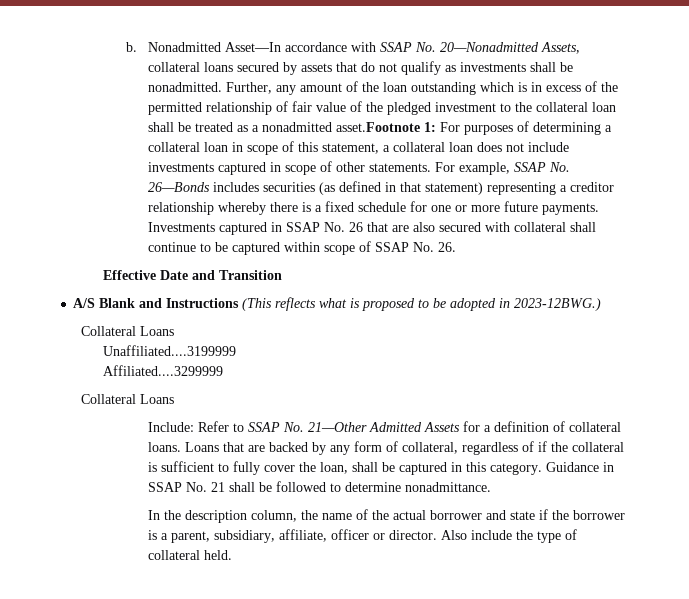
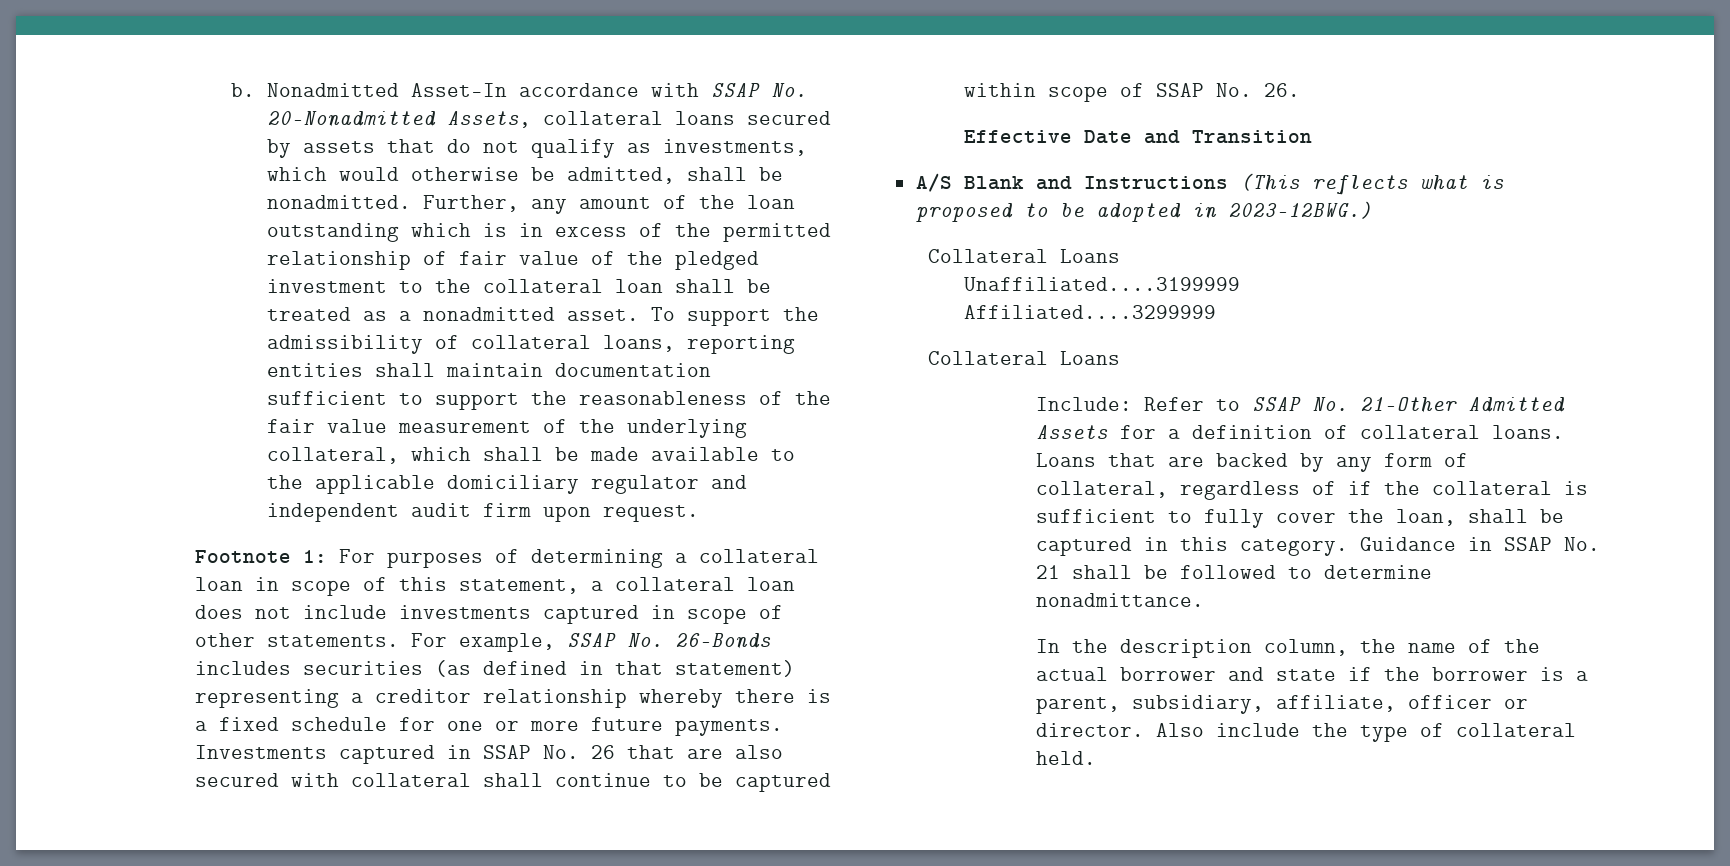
- Nonadmitted Asset—In accordance with SSAP No. 20—Nonadmitted Assets, collateral loans secured by assets that do not qualify as investments shall be nonadmitted.
+ Nonadmitted Asset—In accordance with SSAP No. 20—Nonadmitted Assets, collateral loans secured by assets that do not qualify as investments, which would otherwise be admitted, shall be nonadmitted.
- Further, any amount of the loan outstanding which is in excess of the permitted relationship of fair value of the pledged investment to the collateral loan shall be treated as a nonadmitted asset.Footnote 1: For purposes of determining a collateral loan in scope of this statement, a collateral loan does not include investments captured in scope of other statements.
+ Further, any amount of the loan outstanding which is in excess of the permitted relationship of fair value of the pledged investment to the collateral loan shall be treated as a nonadmitted asset. To support the admissibility of collateral loans, reporting entities shall maintain documentation sufficient to support the reasonableness of the fair value measurement of the underlying collateral, which shall be made available to the applicable domiciliary regulator and independent audit firm upon request.
+ Footnote 1: For purposes of determining a collateral loan in scope of this statement, a collateral loan does not include investments captured in scope of other statements.

